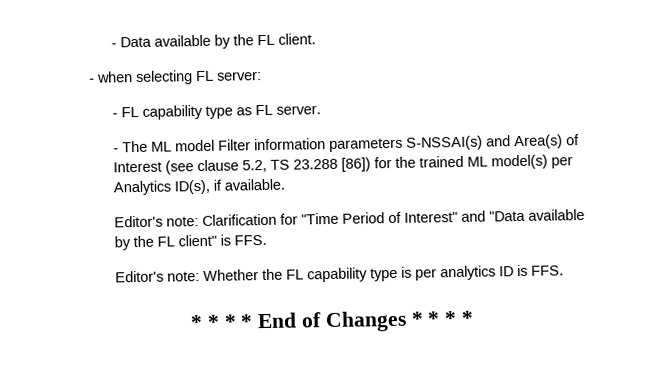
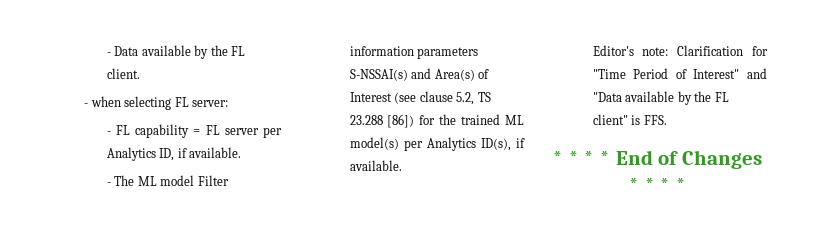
- - FL capability type as FL server.
+ - FL capability = FL server per Analytics ID, if available.
- Editor's note: Whether the FL capability type is per analytics ID is FFS.

